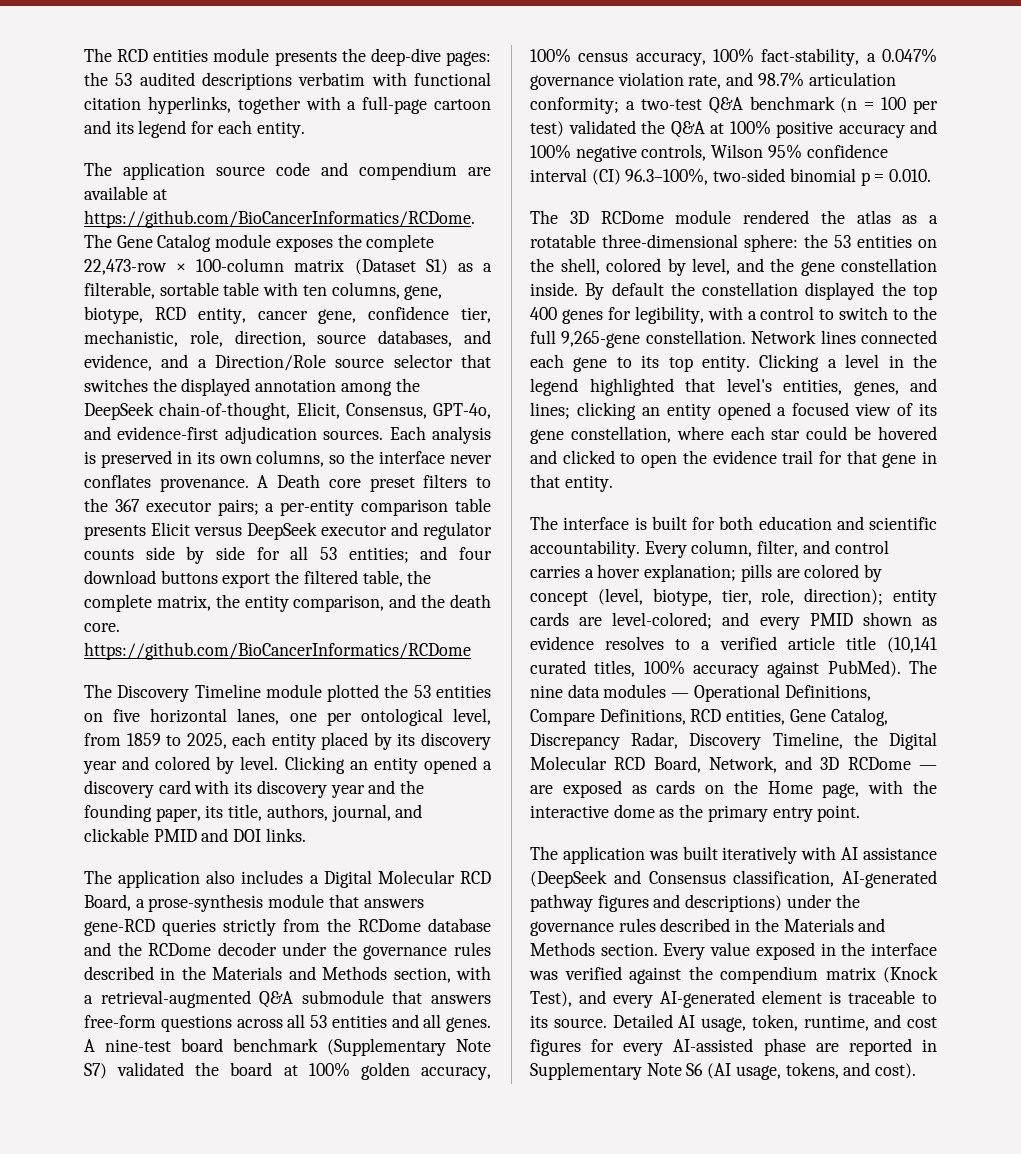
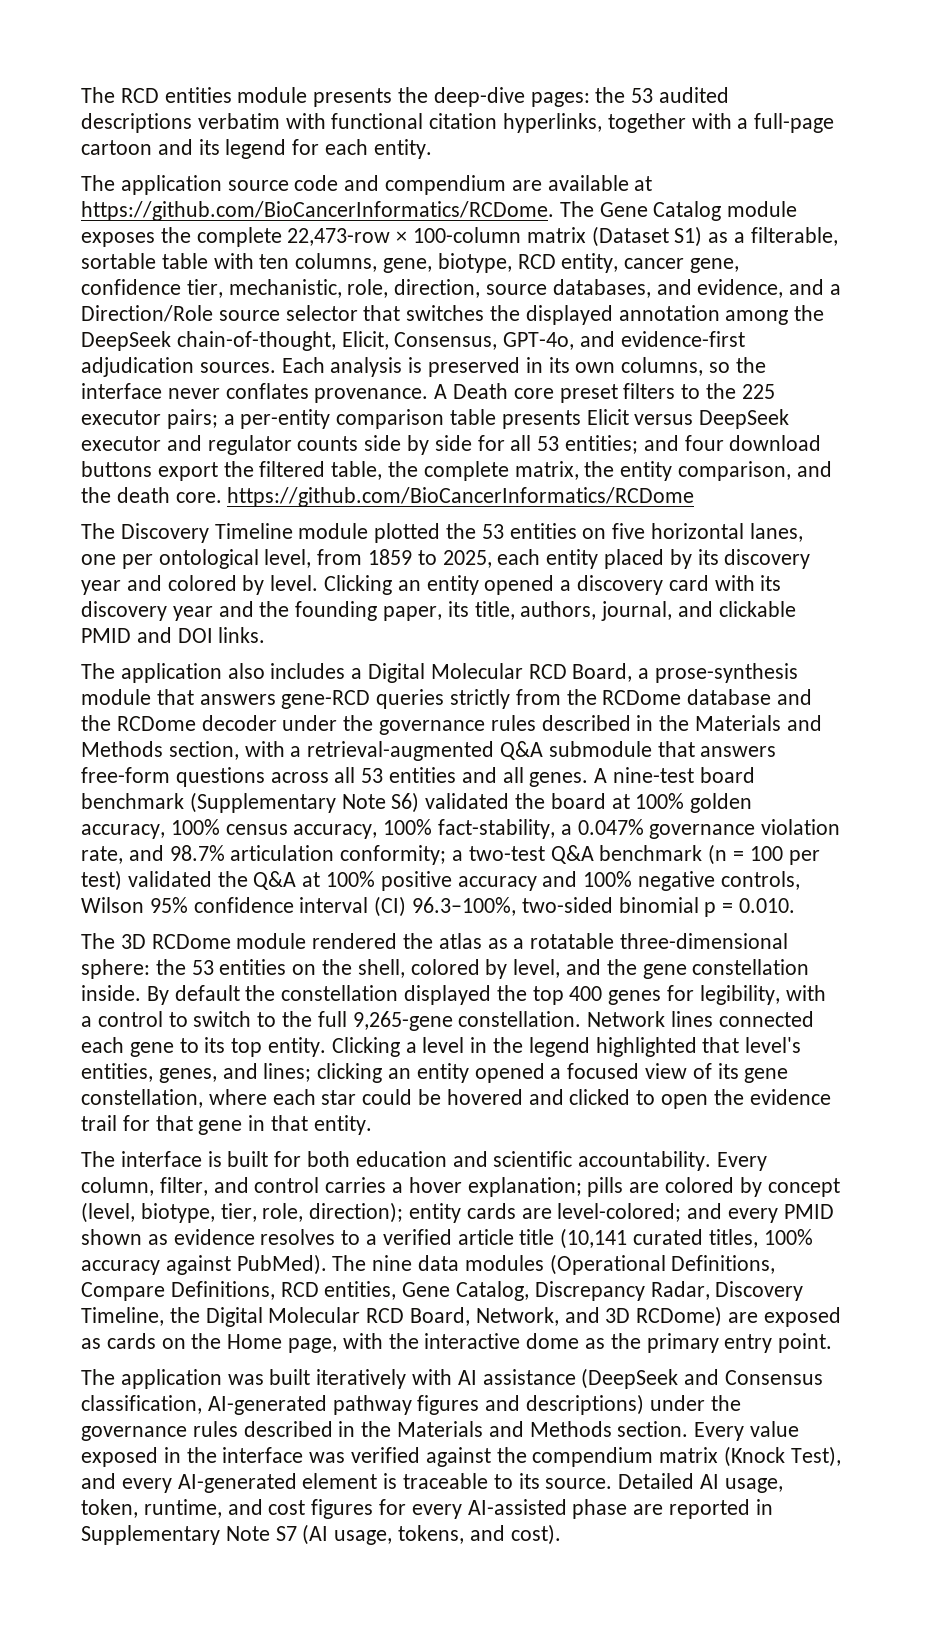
- A Death core preset filters to the 367 executor pairs; a per-entity comparison table presents Elicit versus DeepSeek executor and regulator counts side by side for all 53 entities; and four download buttons export the filtered table, the complete matrix, the entity comparison, and the death core. https://github.com/BioCancerInformatics/RCDome
+ A Death core preset filters to the 225 executor pairs; a per-entity comparison table presents Elicit versus DeepSeek executor and regulator counts side by side for all 53 entities; and four download buttons export the filtered table, the complete matrix, the entity comparison, and the death core. https://github.com/BioCancerInformatics/RCDome
- A nine-test board benchmark (Supplementary Note S7) validated the board at 100% golden accuracy, 100% census accuracy, 100% fact-stability, a 0.047% governance violation rate, and 98.7% articulation conformity; a two-test Q&A benchmark (n = 100 per test) validated the Q&A at 100% positive accuracy and 100% negative controls, Wilson 95% confidence interval (CI) 96.3–100%, two-sided binomial p = 0.010.
+ A nine-test board benchmark (Supplementary Note S6) validated the board at 100% golden accuracy, 100% census accuracy, 100% fact-stability, a 0.047% governance violation rate, and 98.7% articulation conformity; a two-test Q&A benchmark (n = 100 per test) validated the Q&A at 100% positive accuracy and 100% negative controls, Wilson 95% confidence interval (CI) 96.3–100%, two-sided binomial p = 0.010.
- The nine data modules — Operational Definitions, Compare Definitions, RCD entities, Gene Catalog, Discrepancy Radar, Discovery Timeline, the Digital Molecular RCD Board, Network, and 3D RCDome — are exposed as cards on the Home page, with the interactive dome as the primary entry point.
+ The nine data modules (Operational Definitions, Compare Definitions, RCD entities, Gene Catalog, Discrepancy Radar, Discovery Timeline, the Digital Molecular RCD Board, Network, and 3D RCDome) are exposed as cards on the Home page, with the interactive dome as the primary entry point.
- Detailed AI usage, token, runtime, and cost figures for every AI-assisted phase are reported in Supplementary Note S6 (AI usage, tokens, and cost).
+ Detailed AI usage, token, runtime, and cost figures for every AI-assisted phase are reported in Supplementary Note S7 (AI usage, tokens, and cost).

